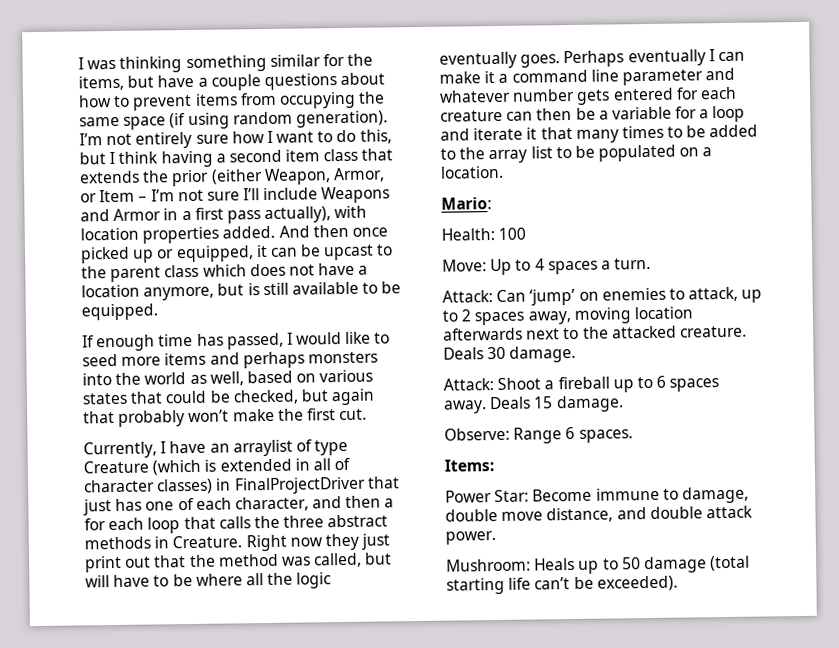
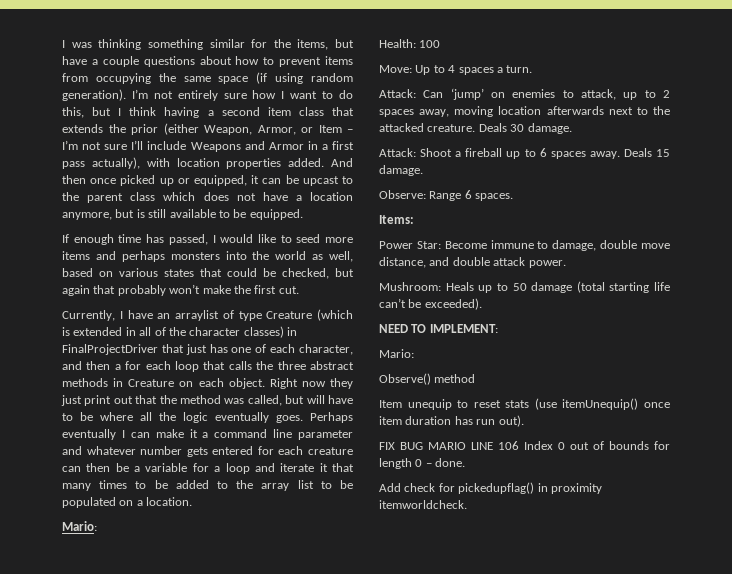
- Currently, I have an arraylist of type Creature (which is extended in all of character classes) in FinalProjectDriver that just has one of each character, and then a for each loop that calls the three abstract methods in Creature.
+ Currently, I have an arraylist of type Creature (which is extended in all of the character classes) in FinalProjectDriver that just has one of each character, and then a for each loop that calls the three abstract methods in Creature on each object.
+ NEED TO IMPLEMENT:
+ Mario:
+ Observe() method
+ Item unequip to reset stats (use itemUnequip() once item duration has run out).
+ FIX BUG MARIO LINE 106 Index 0 out of bounds for length 0 – done.
+ Add check for pickedupflag() in proximity itemworldcheck.

